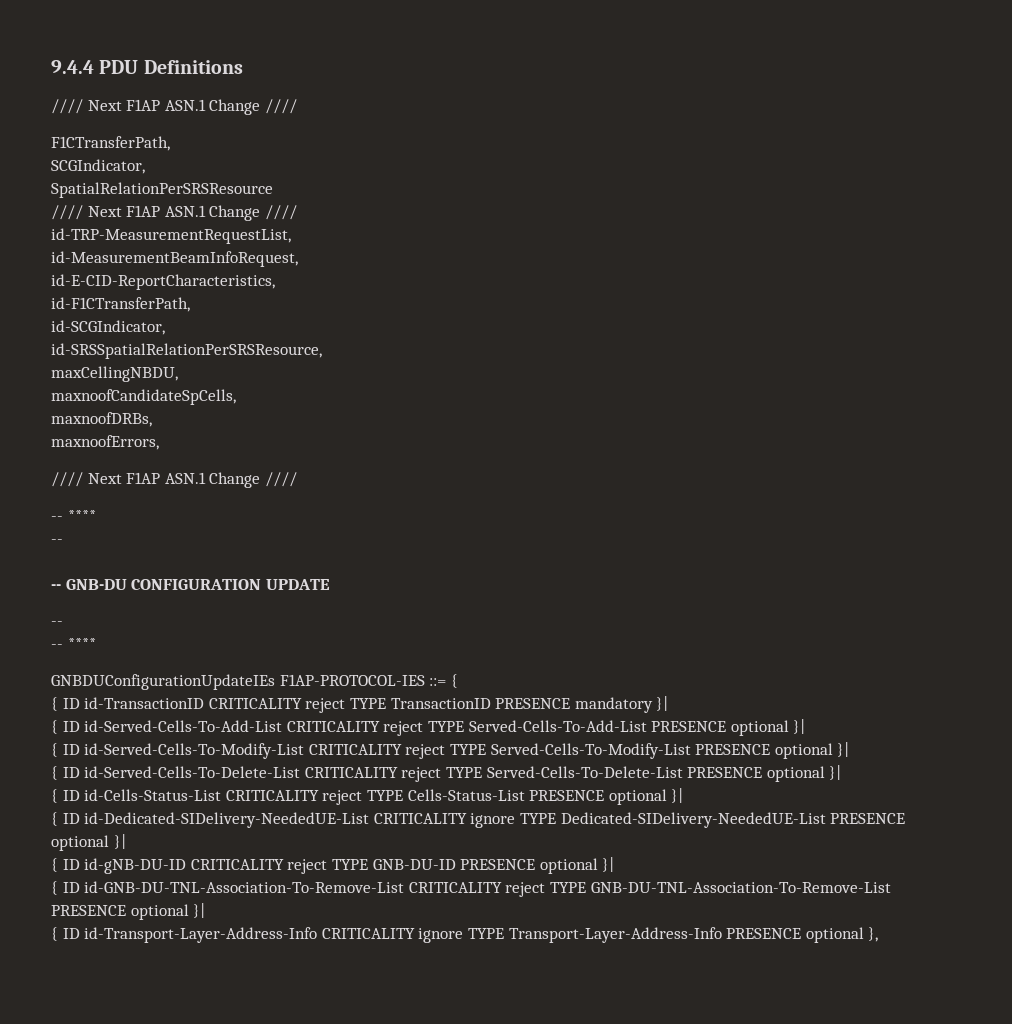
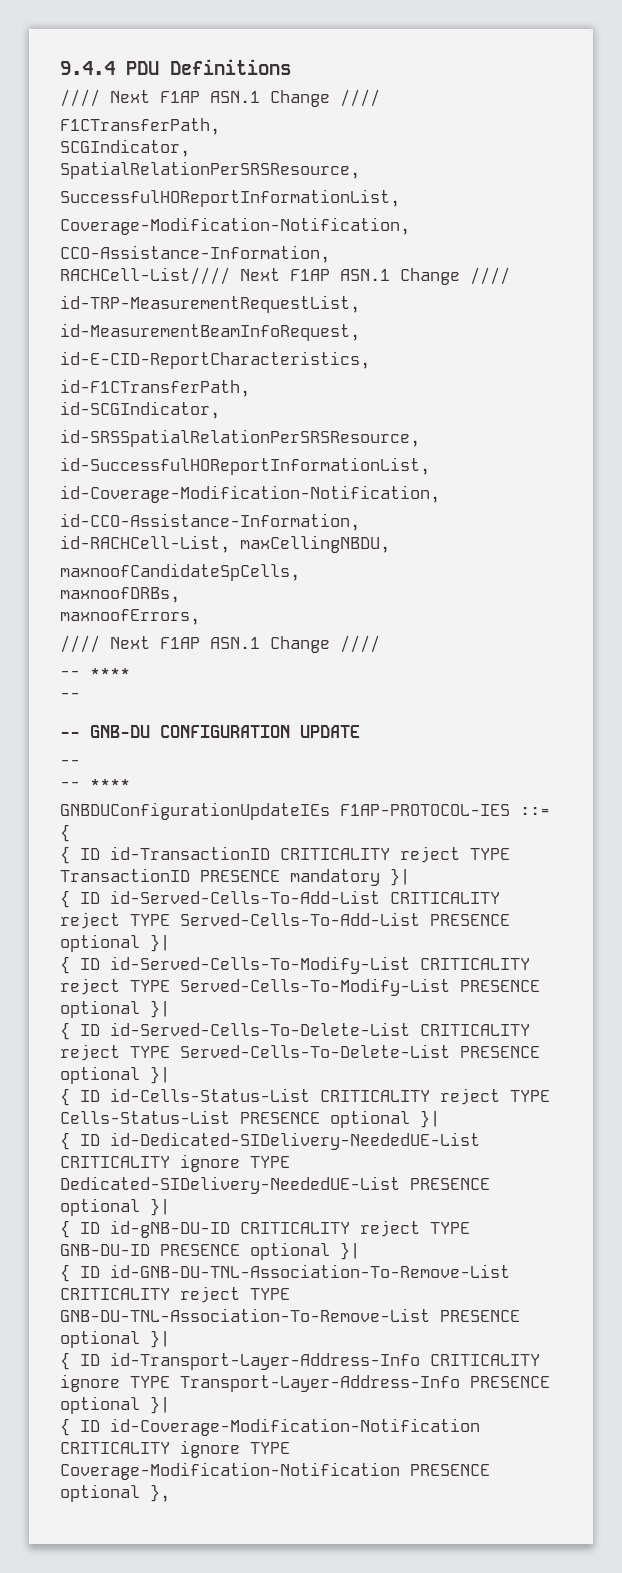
- SpatialRelationPerSRSResource
- //// Next F1AP ASN.1 Change ////
+ SpatialRelationPerSRSResource,
+ SuccessfulHOReportInformationList,
+ Coverage-Modification-Notification,
+ CCO-Assistance-Information,
+ RACHCell-List//// Next F1AP ASN.1 Change ////
- maxCellingNBDU,
+ id-SuccessfulHOReportInformationList,
+ id-Coverage-Modification-Notification,
+ id-CCO-Assistance-Information,
+ id-RACHCell-List, maxCellingNBDU,
- { ID id-Transport-Layer-Address-Info CRITICALITY ignore TYPE Transport-Layer-Address-Info PRESENCE optional },
+ { ID id-Transport-Layer-Address-Info CRITICALITY ignore TYPE Transport-Layer-Address-Info PRESENCE optional }|
+ { ID id-Coverage-Modification-Notification CRITICALITY ignore TYPE Coverage-Modification-Notification PRESENCE optional },

